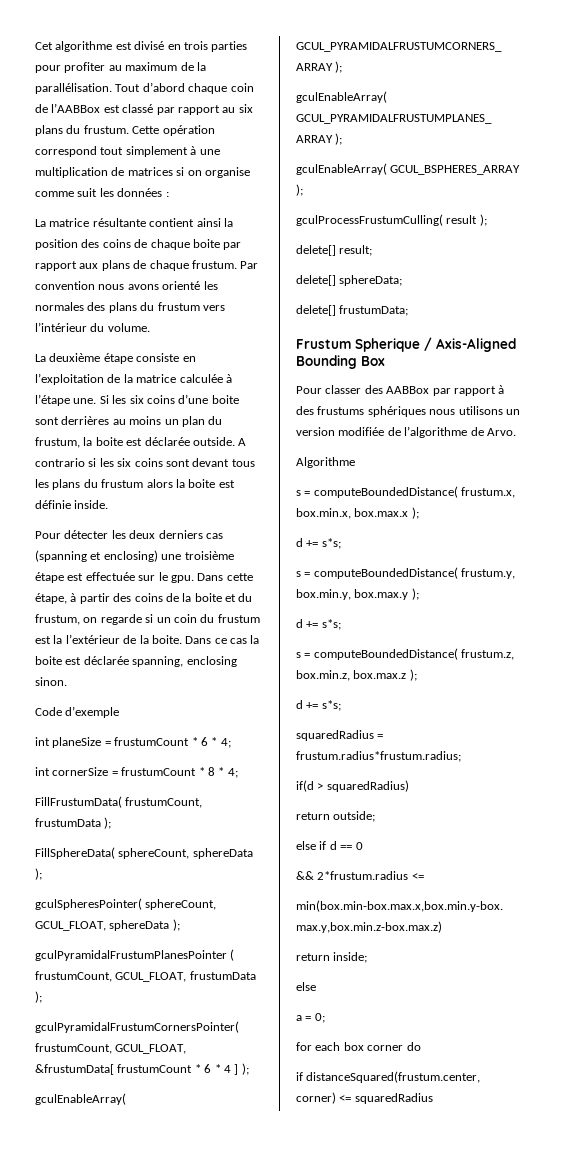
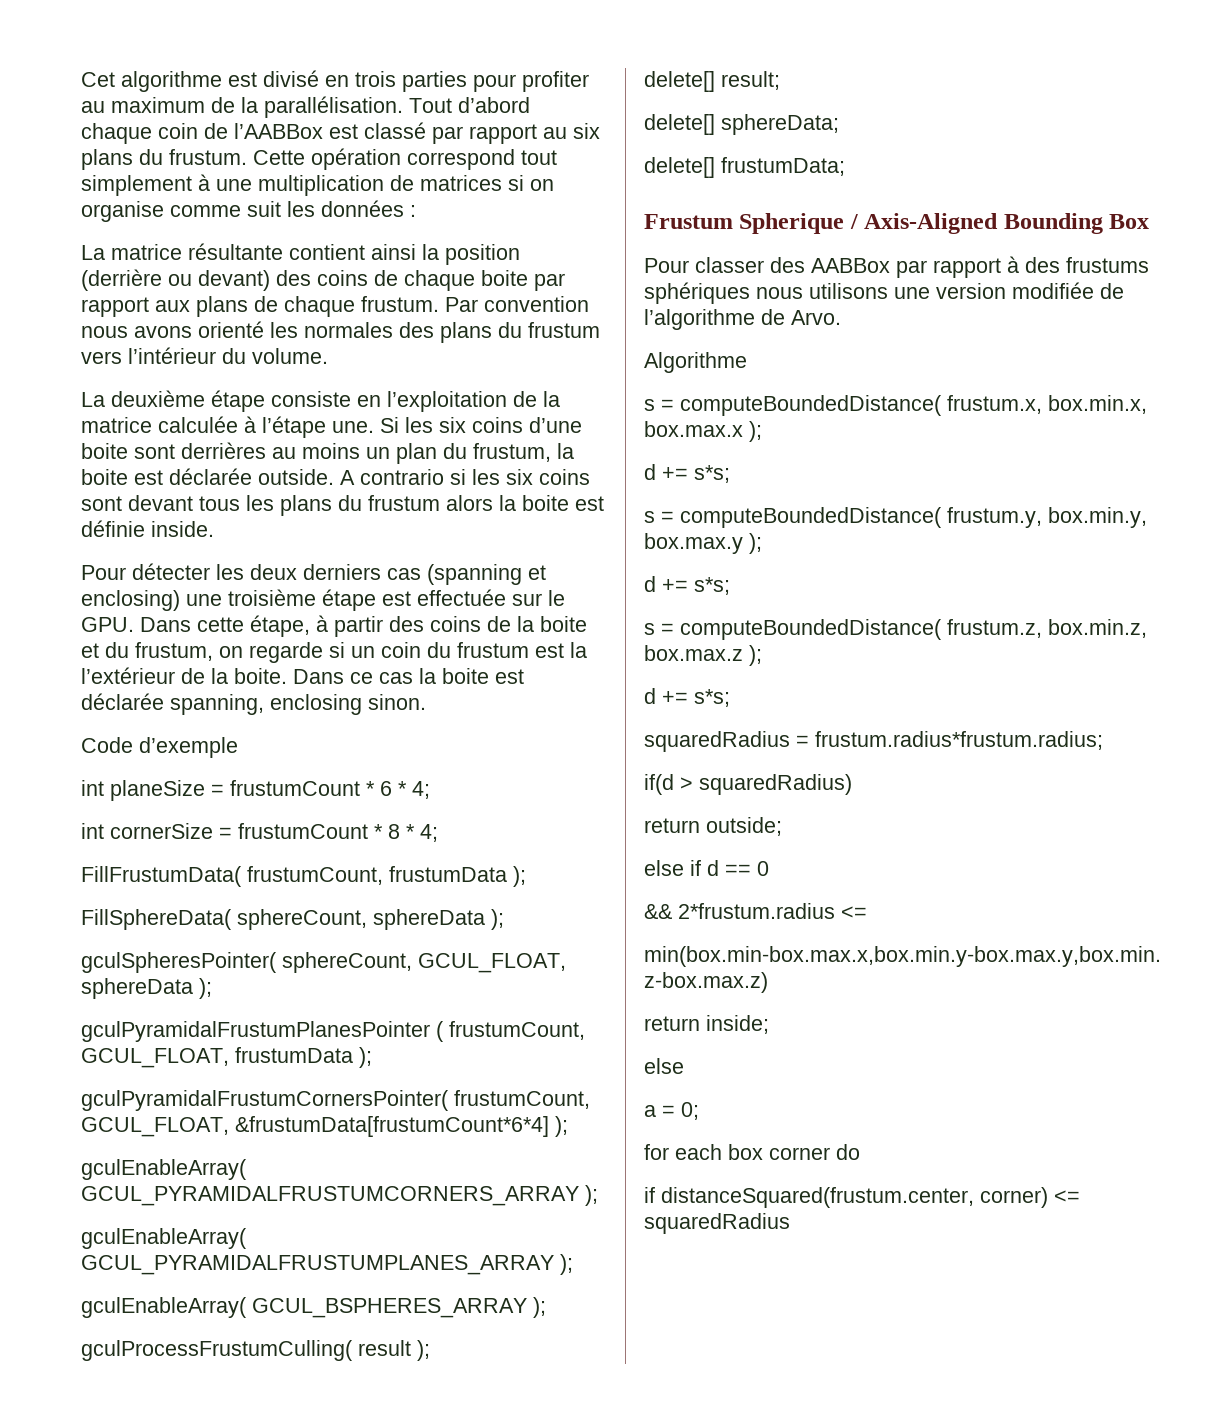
- La matrice résultante contient ainsi la position des coins de chaque boite par rapport aux plans de chaque frustum.
+ La matrice résultante contient ainsi la position (derrière ou devant) des coins de chaque boite par rapport aux plans de chaque frustum.
- Pour détecter les deux derniers cas (spanning et enclosing) une troisième étape est effectuée sur le gpu. Dans cette étape, à partir des coins de la boite et du frustum, on regarde si un coin du frustum est la l’extérieur de la boite.
+ Pour détecter les deux derniers cas (spanning et enclosing) une troisième étape est effectuée sur le GPU. Dans cette étape, à partir des coins de la boite et du frustum, on regarde si un coin du frustum est la l’extérieur de la boite.
- gculPyramidalFrustumCornersPointer( frustumCount, GCUL_FLOAT, &frustumData[ frustumCount * 6 * 4 ] );
+ gculPyramidalFrustumCornersPointer( frustumCount, GCUL_FLOAT, &frustumData[frustumCount*6*4] );
- Pour classer des AABBox par rapport à des frustums sphériques nous utilisons un version modifiée de l’algorithme de Arvo.
+ Pour classer des AABBox par rapport à des frustums sphériques nous utilisons une version modifiée de l’algorithme de Arvo.

